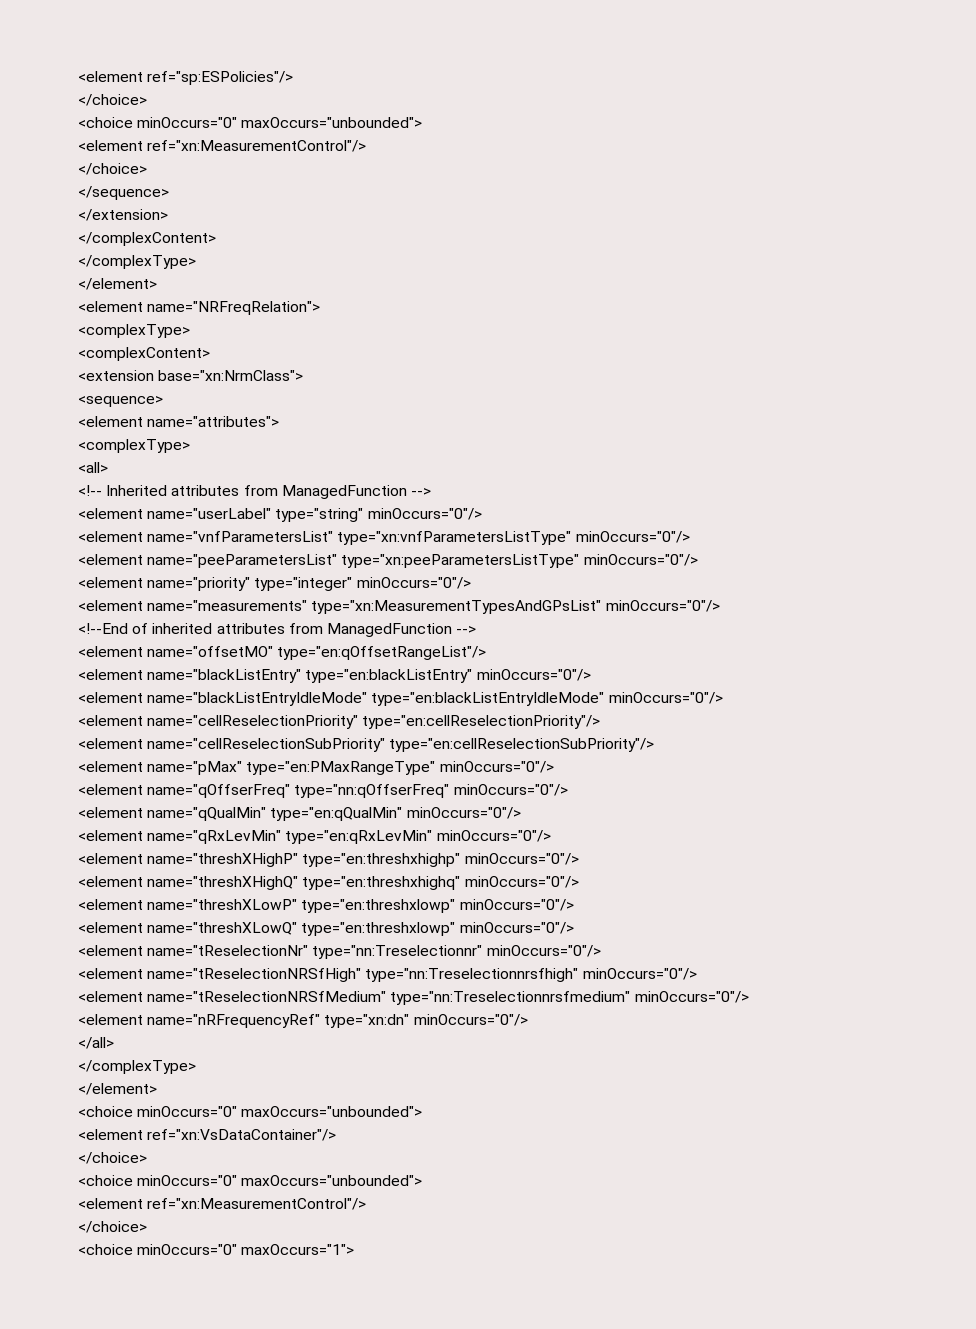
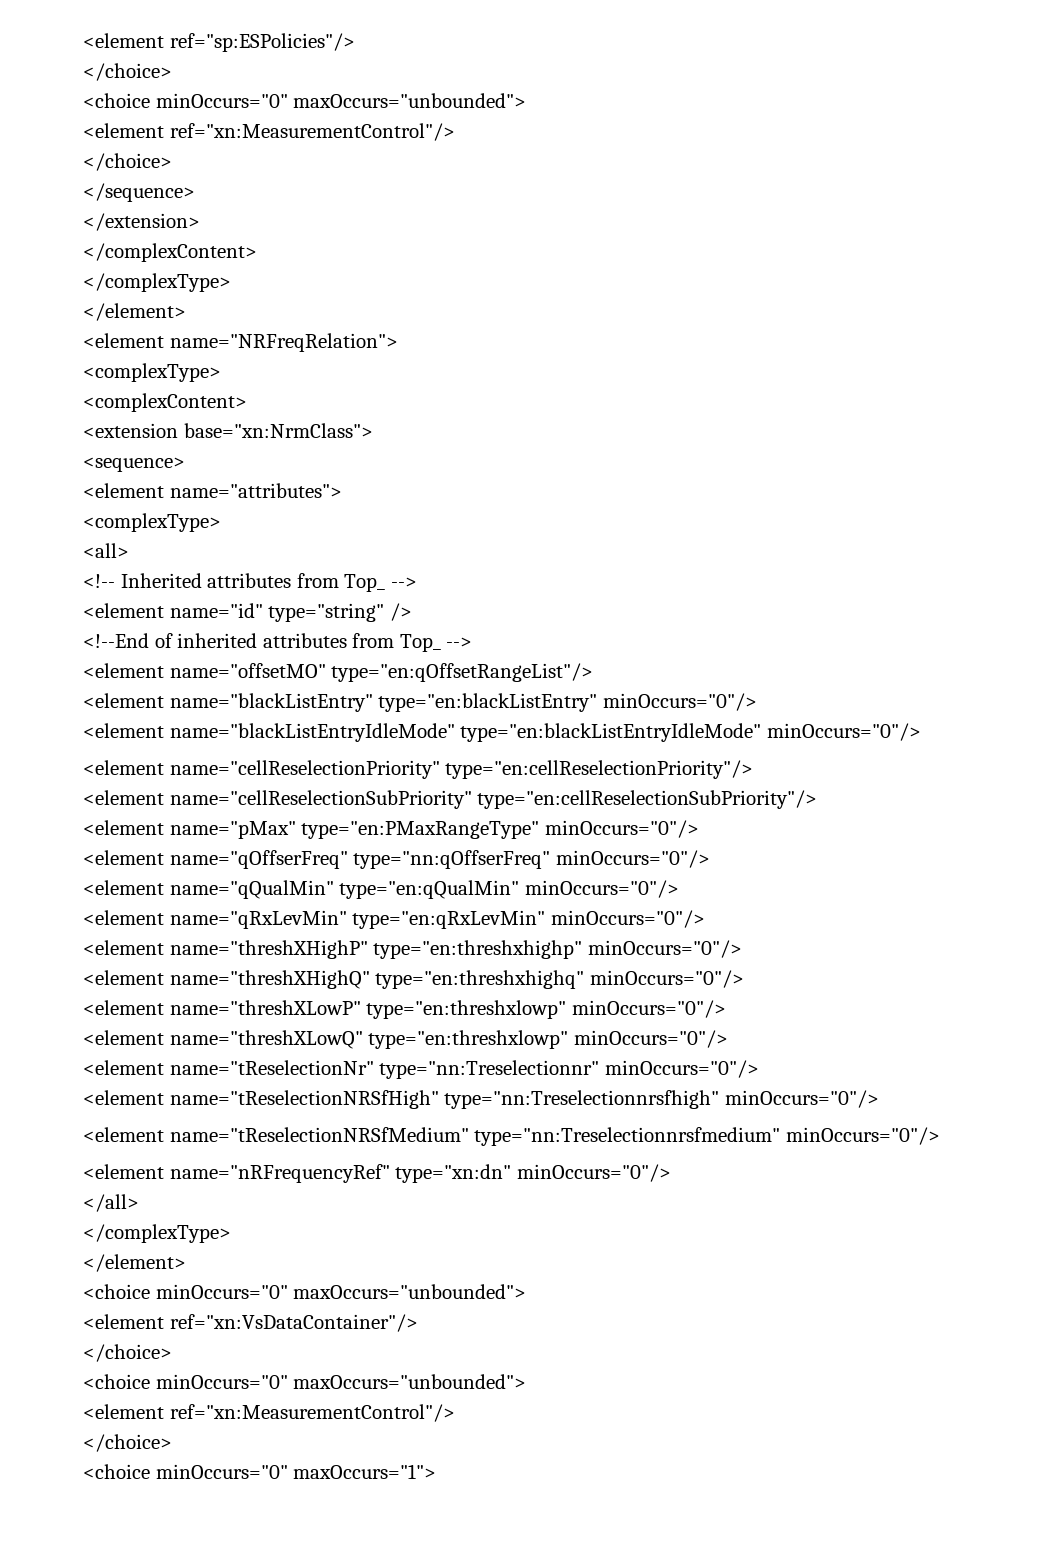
- <!-- Inherited attributes from ManagedFunction -->
- <element name="userLabel" type="string" minOccurs="0"/>
- <element name="vnfParametersList" type="xn:vnfParametersListType" minOccurs="0"/>
- <element name="peeParametersList" type="xn:peeParametersListType" minOccurs="0"/>
- <element name="priority" type="integer" minOccurs="0"/>
- <element name="measurements" type="xn:MeasurementTypesAndGPsList" minOccurs="0"/>
+ <!-- Inherited attributes from Top_ -->
+ <element name="id" type="string" />
- <!--End of inherited attributes from ManagedFunction -->
+ <!--End of inherited attributes from Top_ -->

